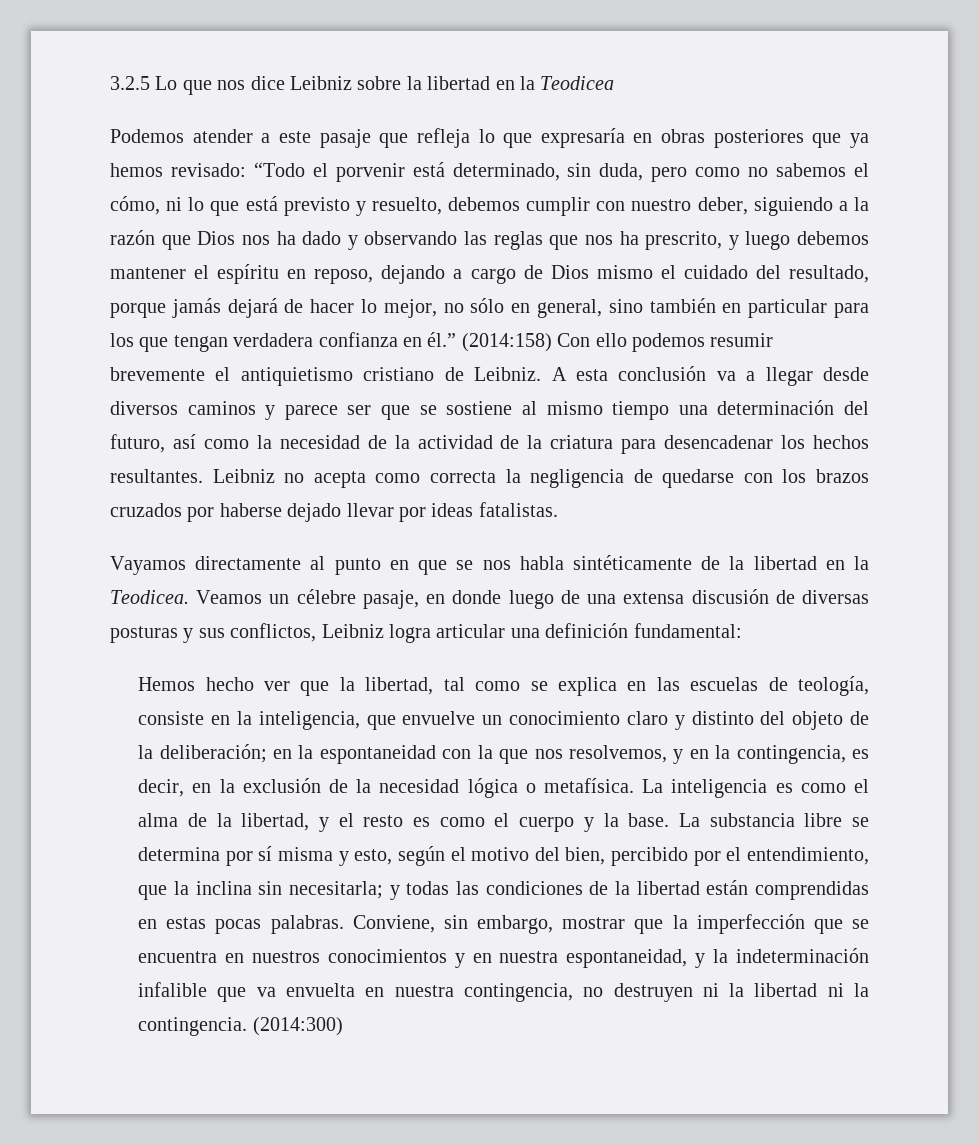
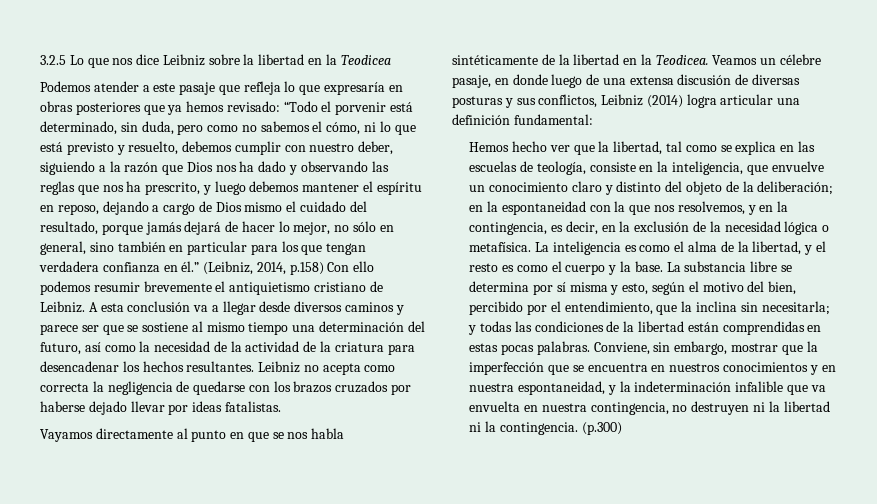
- (2014:158) Con ello podemos resumir brevemente el antiquietismo cristiano de Leibniz.
+ (Leibniz, 2014, p.158) Con ello podemos resumir brevemente el antiquietismo cristiano de Leibniz.
- Veamos un célebre pasaje, en donde luego de una extensa discusión de diversas posturas y sus conflictos, Leibniz logra articular una definición fundamental:
+ Veamos un célebre pasaje, en donde luego de una extensa discusión de diversas posturas y sus conflictos, Leibniz (2014) logra articular una definición fundamental:
- (2014:300)
+ (p.300)

